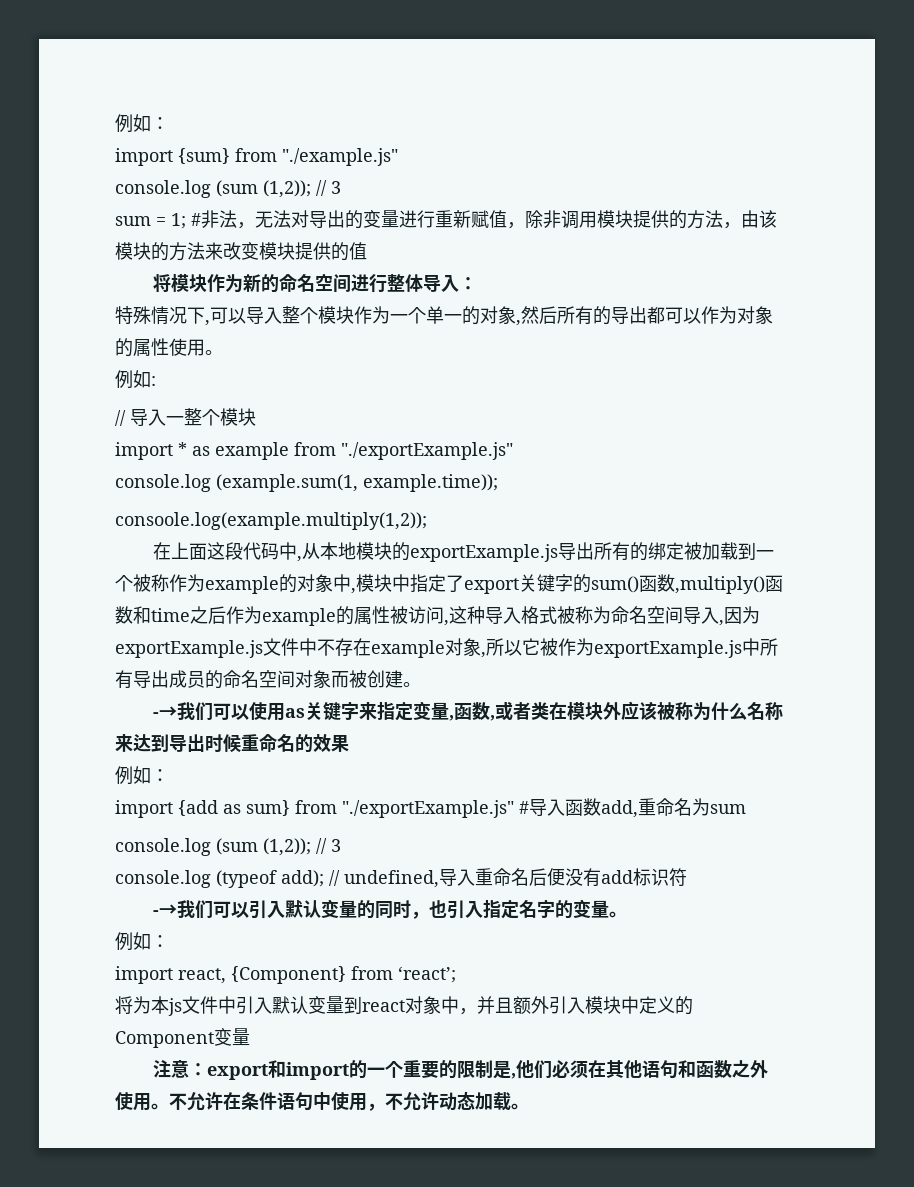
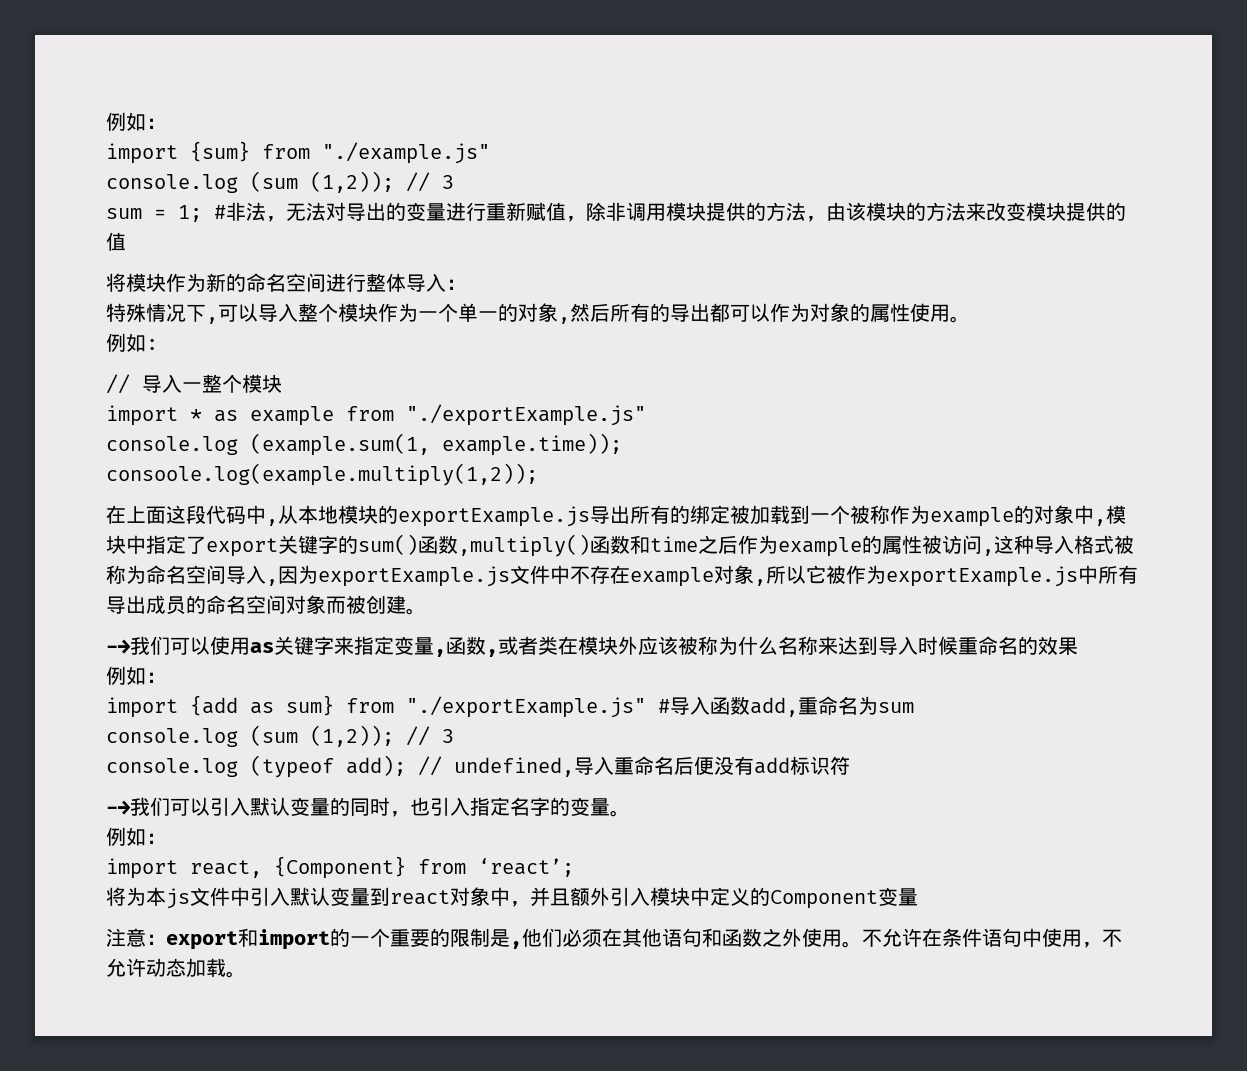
- -→我们可以使用as关键字来指定变量,函数,或者类在模块外应该被称为什么名称来达到导出时候重命名的效果
+ -→我们可以使用as关键字来指定变量,函数,或者类在模块外应该被称为什么名称来达到导入时候重命名的效果

